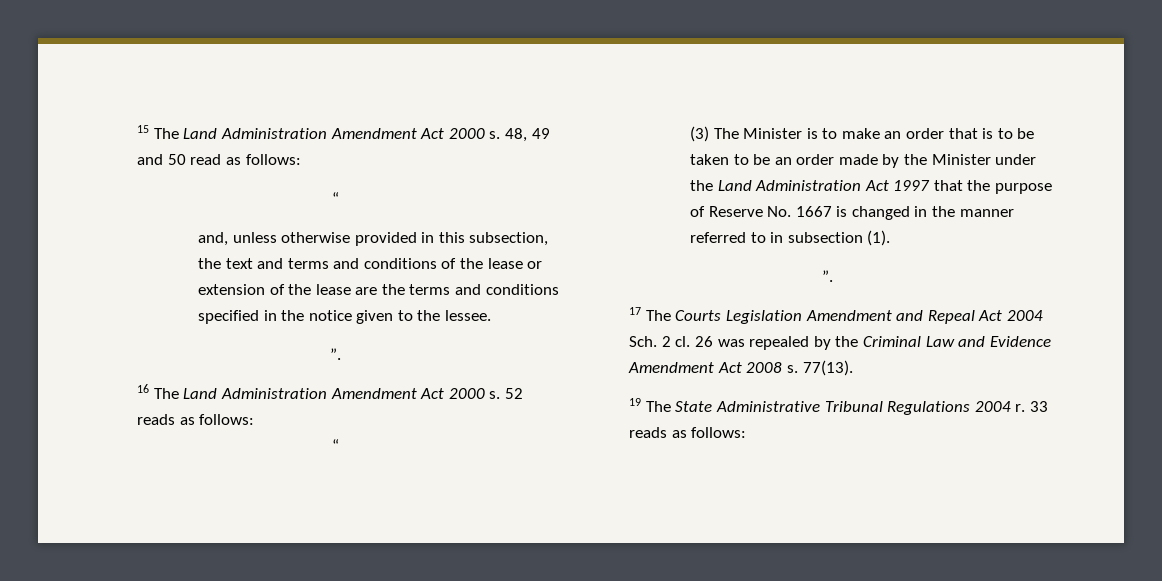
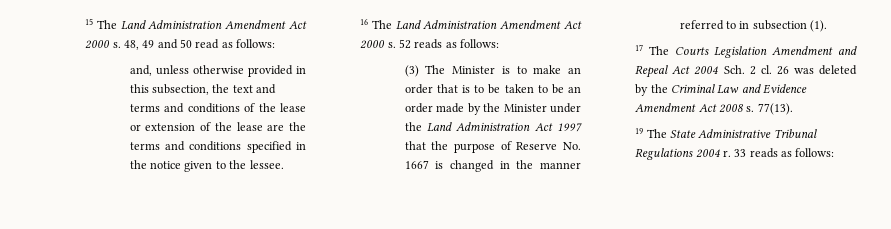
  48, 49 and 50 read as follows:
- “
  and, unless otherwise provided in this subsection, the text and terms and conditions of the lease or extension of the lease are the terms and conditions specified in the notice given to the lessee.
- ”.
  52 reads as follows:
- “
  (3) The Minister is to make an order that is to be taken to be an order made by the Minister under the Land Administration Act 1997 that the purpose of Reserve No. 1667 is changed in the manner referred to in subsection (1).
- ”.
- 26 was repealed by the Criminal Law and Evidence Amendment Act 2008 s.
+ 26 was deleted by the Criminal Law and Evidence Amendment Act 2008 s.

